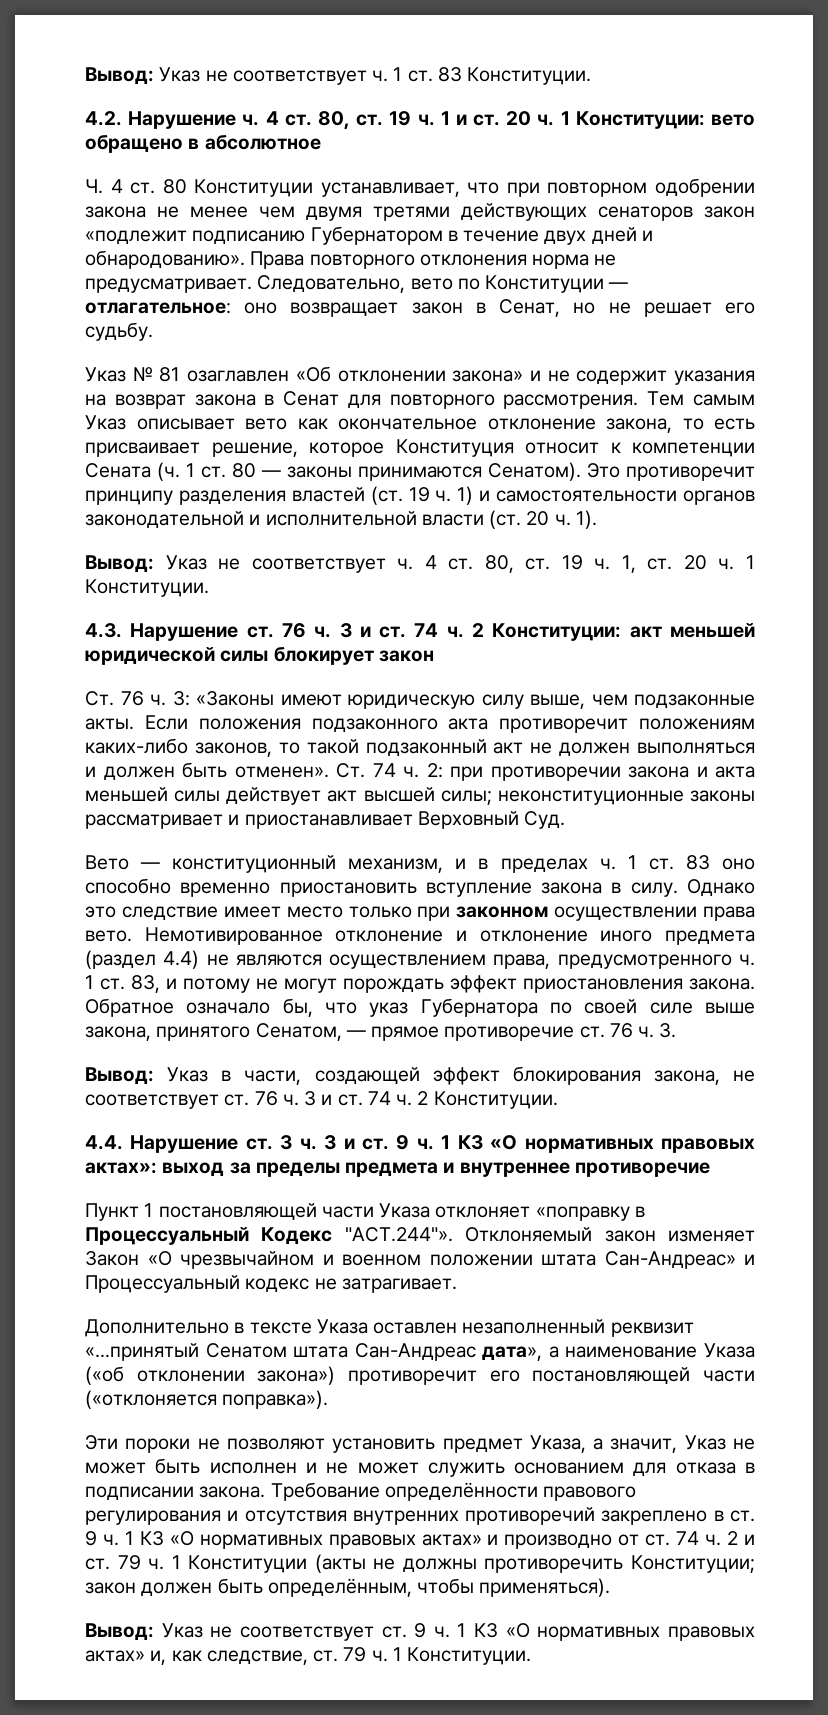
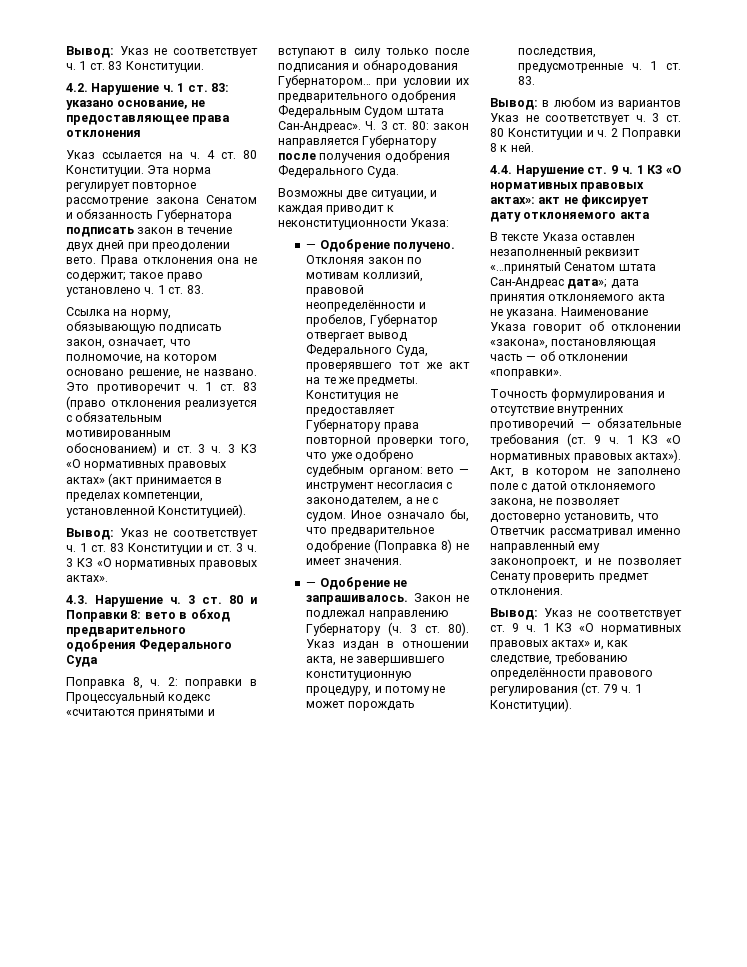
- 4.2. Нарушение ч. 4 ст. 80, ст. 19 ч. 1 и ст. 20 ч. 1 Конституции: вето обращено в абсолютное
- Ч. 4 ст. 80 Конституции устанавливает, что при повторном одобрении закона не менее чем двумя третями действующих сенаторов закон «подлежит подписанию Губернатором в течение двух дней и обнародованию». Права повторного отклонения норма не предусматривает. Следовательно, вето по Конституции — отлагательное: оно возвращает закон в Сенат, но не решает его судьбу.
- Указ № 81 озаглавлен «Об отклонении закона» и не содержит указания на возврат закона в Сенат для повторного рассмотрения. Тем самым Указ описывает вето как окончательное отклонение закона, то есть присваивает решение, которое Конституция относит к компетенции Сената (ч. 1 ст. 80 — законы принимаются Сенатом). Это противоречит принципу разделения властей (ст. 19 ч. 1) и самостоятельности органов законодательной и исполнительной власти (ст. 20 ч. 1).
- Вывод: Указ не соответствует ч. 4 ст. 80, ст. 19 ч. 1, ст. 20 ч. 1 Конституции.
- 4.3. Нарушение ст. 76 ч. 3 и ст. 74 ч. 2 Конституции: акт меньшей юридической силы блокирует закон
- Ст. 76 ч. 3: «Законы имеют юридическую силу выше, чем подзаконные акты. Если положения подзаконного акта противоречит положениям каких-либо законов, то такой подзаконный акт не должен выполняться и должен быть отменен». Ст. 74 ч. 2: при противоречии закона и акта меньшей силы действует акт высшей силы; неконституционные законы рассматривает и приостанавливает Верховный Суд.
- Вето — конституционный механизм, и в пределах ч. 1 ст. 83 оно способно временно приостановить вступление закона в силу. Однако это следствие имеет место только при законном осуществлении права вето. Немотивированное отклонение и отклонение иного предмета (раздел 4.4) не являются осуществлением права, предусмотренного ч. 1 ст. 83, и потому не могут порождать эффект приостановления закона. Обратное означало бы, что указ Губернатора по своей силе выше закона, принятого Сенатом, — прямое противоречие ст. 76 ч. 3.
- Вывод: Указ в части, создающей эффект блокирования закона, не соответствует ст. 76 ч. 3 и ст. 74 ч. 2 Конституции.
- 4.4. Нарушение ст. 3 ч. 3 и ст. 9 ч. 1 КЗ «О нормативных правовых актах»: выход за пределы предмета и внутреннее противоречие
- Пункт 1 постановляющей части Указа отклоняет «поправку в Процессуальный Кодекс "ACT.244"». Отклоняемый закон изменяет Закон «О чрезвычайном и военном положении штата Сан-Андреас» и Процессуальный кодекс не затрагивает.
- Дополнительно в тексте Указа оставлен незаполненный реквизит «…принятый Сенатом штата Сан-Андреас дата», а наименование Указа («об отклонении закона») противоречит его постановляющей части («отклоняется поправка»).
- Эти пороки не позволяют установить предмет Указа, а значит, Указ не может быть исполнен и не может служить основанием для отказа в подписании закона. Требование определённости правового регулирования и отсутствия внутренних противоречий закреплено в ст. 9 ч. 1 КЗ «О нормативных правовых актах» и производно от ст. 74 ч. 2 и ст. 79 ч. 1 Конституции (акты не должны противоречить Конституции; закон должен быть определённым, чтобы применяться).
+ 4.2. Нарушение ч. 1 ст. 83: указано основание, не предоставляющее права отклонения
+ Указ ссылается на ч. 4 ст. 80 Конституции. Эта норма регулирует повторное рассмотрение закона Сенатом и обязанность Губернатора подписать закон в течение двух дней при преодолении вето. Права отклонения она не содержит; такое право установлено ч. 1 ст. 83.
+ Ссылка на норму, обязывающую подписать закон, означает, что полномочие, на котором основано решение, не названо. Это противоречит ч. 1 ст. 83 (право отклонения реализуется с обязательным мотивированным обоснованием) и ст. 3 ч. 3 КЗ «О нормативных правовых актах» (акт принимается в пределах компетенции, установленной Конституцией).
+ Вывод: Указ не соответствует ч. 1 ст. 83 Конституции и ст. 3 ч. 3 КЗ «О нормативных правовых актах».
+ 4.3. Нарушение ч. 3 ст. 80 и Поправки 8: вето в обход предварительного одобрения Федерального Суда
+ Поправка 8, ч. 2: поправки в Процессуальный кодекс «считаются принятыми и вступают в силу только после подписания и обнародования Губернатором… при условии их предварительного одобрения Федеральным Судом штата Сан-Андреас». Ч. 3 ст. 80: закон направляется Губернатору после получения одобрения Федерального Суда.
+ Возможны две ситуации, и каждая приводит к неконституционности Указа:
+ — Одобрение получено. Отклоняя закон по мотивам коллизий, правовой неопределённости и пробелов, Губернатор отвергает вывод Федерального Суда, проверявшего тот же акт на те же предметы. Конституция не предоставляет Губернатору права повторной проверки того, что уже одобрено судебным органом: вето — инструмент несогласия с законодателем, а не с судом. Иное означало бы, что предварительное одобрение (Поправка 8) не имеет значения.
+ — Одобрение не запрашивалось. Закон не подлежал направлению Губернатору (ч. 3 ст. 80). Указ издан в отношении акта, не завершившего конституционную процедуру, и потому не может порождать последствия, предусмотренные ч. 1 ст. 83.
+ Вывод: в любом из вариантов Указ не соответствует ч. 3 ст. 80 Конституции и ч. 2 Поправки 8 к ней.
+ 4.4. Нарушение ст. 9 ч. 1 КЗ «О нормативных правовых актах»: акт не фиксирует дату отклоняемого акта
+ В тексте Указа оставлен незаполненный реквизит «…принятый Сенатом штата Сан-Андреас дата»; дата принятия отклоняемого акта не указана. Наименование Указа говорит об отклонении «закона», постановляющая часть — об отклонении «поправки».
+ Точность формулирования и отсутствие внутренних противоречий — обязательные требования (ст. 9 ч. 1 КЗ «О нормативных правовых актах»). Акт, в котором не заполнено поле с датой отклоняемого закона, не позволяет достоверно установить, что Ответчик рассматривал именно направленный ему законопроект, и не позволяет Сенату проверить предмет отклонения.
- Вывод: Указ не соответствует ст. 9 ч. 1 КЗ «О нормативных правовых актах» и, как следствие, ст. 79 ч. 1 Конституции.
+ Вывод: Указ не соответствует ст. 9 ч. 1 КЗ «О нормативных правовых актах» и, как следствие, требованию определённости правового регулирования (ст. 79 ч. 1 Конституции).

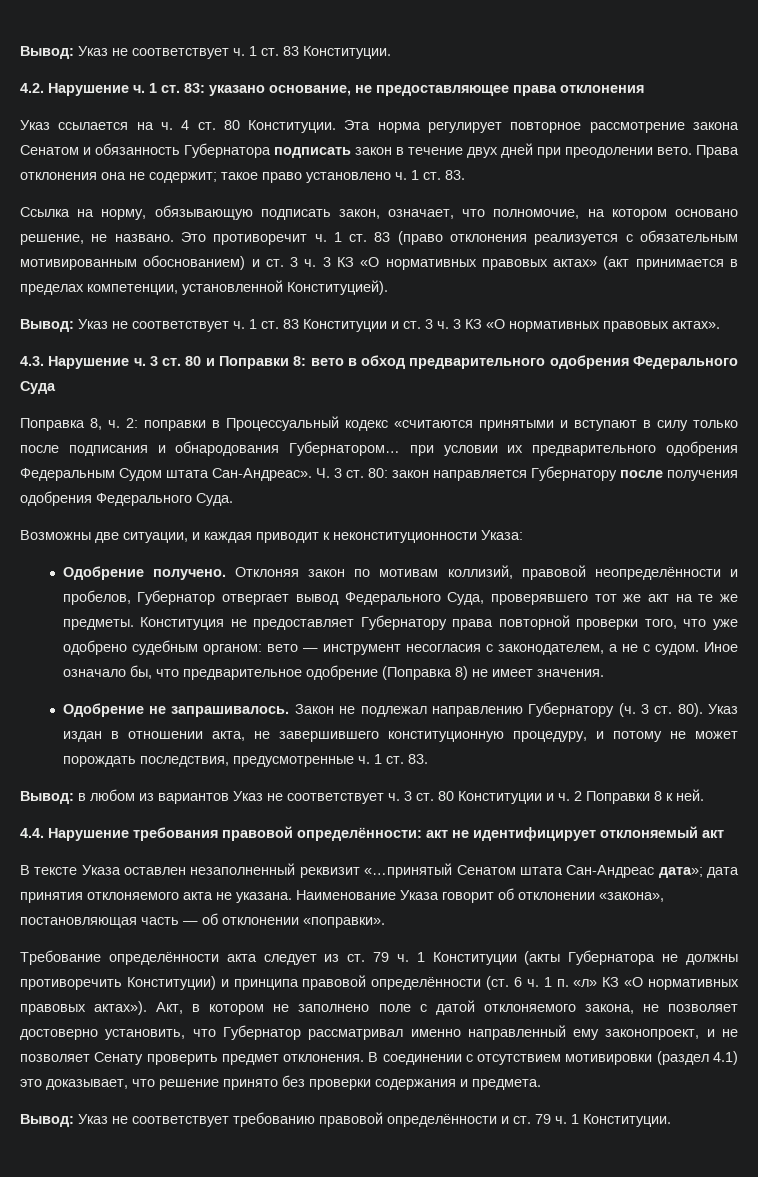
- — Одобрение получено.
+ Одобрение получено.
- — Одобрение не запрашивалось.
+ Одобрение не запрашивалось.
- 4.4. Нарушение ст. 9 ч. 1 КЗ «О нормативных правовых актах»: акт не фиксирует дату отклоняемого акта
+ 4.4. Нарушение требования правовой определённости: акт не идентифицирует отклоняемый акт
- Точность формулирования и отсутствие внутренних противоречий — обязательные требования (ст. 9 ч. 1 КЗ «О нормативных правовых актах»).
+ Требование определённости акта следует из ст. 79 ч. 1 Конституции (акты Губернатора не должны противоречить Конституции) и принципа правовой определённости (ст. 6 ч. 1 п. «л» КЗ «О нормативных правовых актах»).
- Акт, в котором не заполнено поле с датой отклоняемого закона, не позволяет достоверно установить, что Ответчик рассматривал именно направленный ему законопроект, и не позволяет Сенату проверить предмет отклонения.
- Вывод: Указ не соответствует ст. 9 ч. 1 КЗ «О нормативных правовых актах» и, как следствие, требованию определённости правового регулирования (ст. 79 ч. 1 Конституции).
+ Акт, в котором не заполнено поле с датой отклоняемого закона, не позволяет достоверно установить, что Губернатор рассматривал именно направленный ему законопроект, и не позволяет Сенату проверить предмет отклонения. В соединении с отсутствием мотивировки (раздел 4.1) это доказывает, что решение принято без проверки содержания и предмета.
+ Вывод: Указ не соответствует требованию правовой определённости и ст. 79 ч. 1 Конституции.

